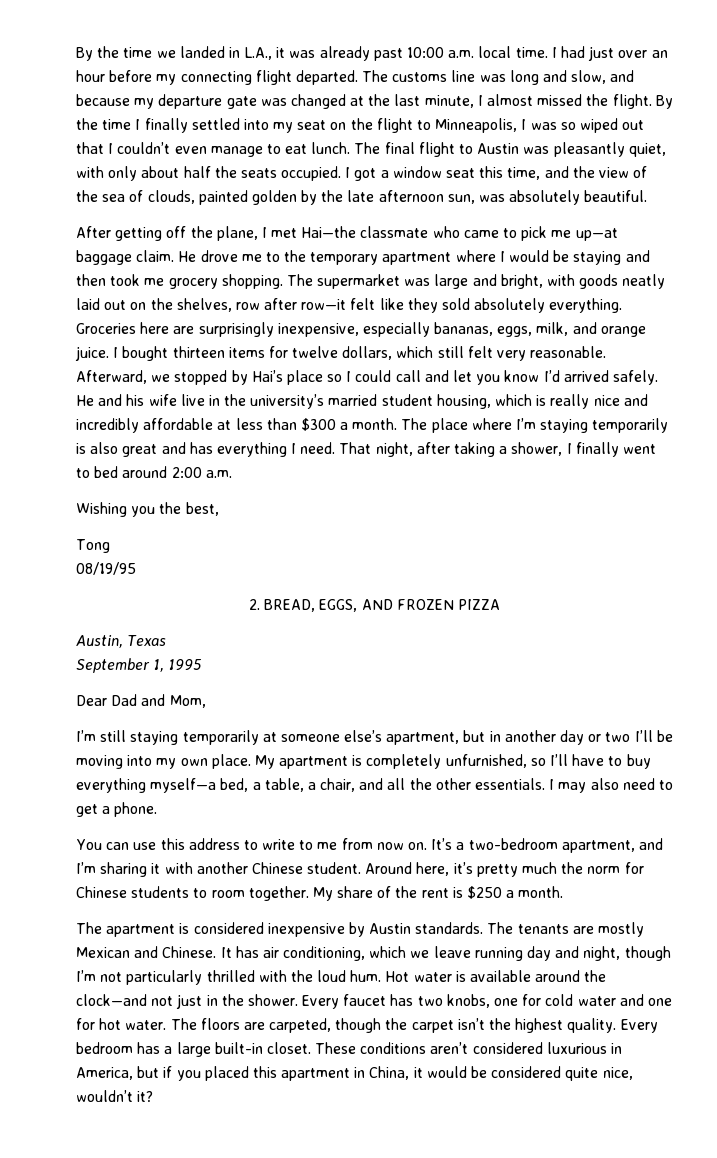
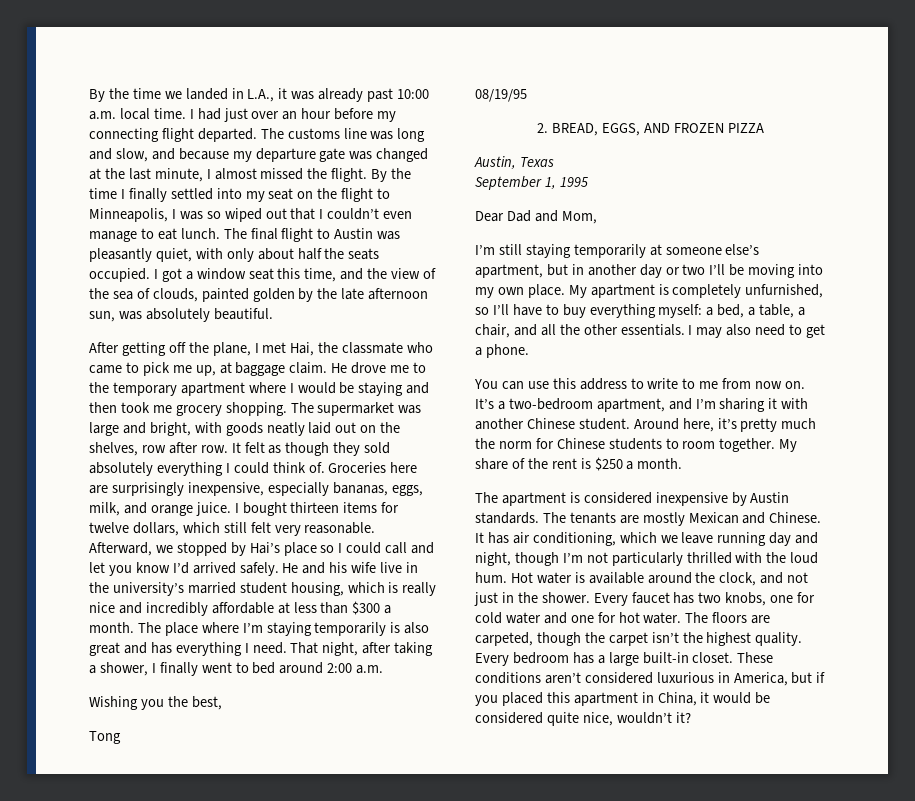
- After getting off the plane, I met Hai—the classmate who came to pick me up—at baggage claim.
+ After getting off the plane, I met Hai, the classmate who came to pick me up, at baggage claim.
- The supermarket was large and bright, with goods neatly laid out on the shelves, row after row—it felt like they sold absolutely everything.
+ The supermarket was large and bright, with goods neatly laid out on the shelves, row after row. It felt as though they sold absolutely everything I could think of.
- My apartment is completely unfurnished, so I’ll have to buy everything myself—a bed, a table, a chair, and all the other essentials.
+ My apartment is completely unfurnished, so I’ll have to buy everything myself: a bed, a table, a chair, and all the other essentials.
- Hot water is available around the clock—and not just in the shower.
+ Hot water is available around the clock, and not just in the shower.

